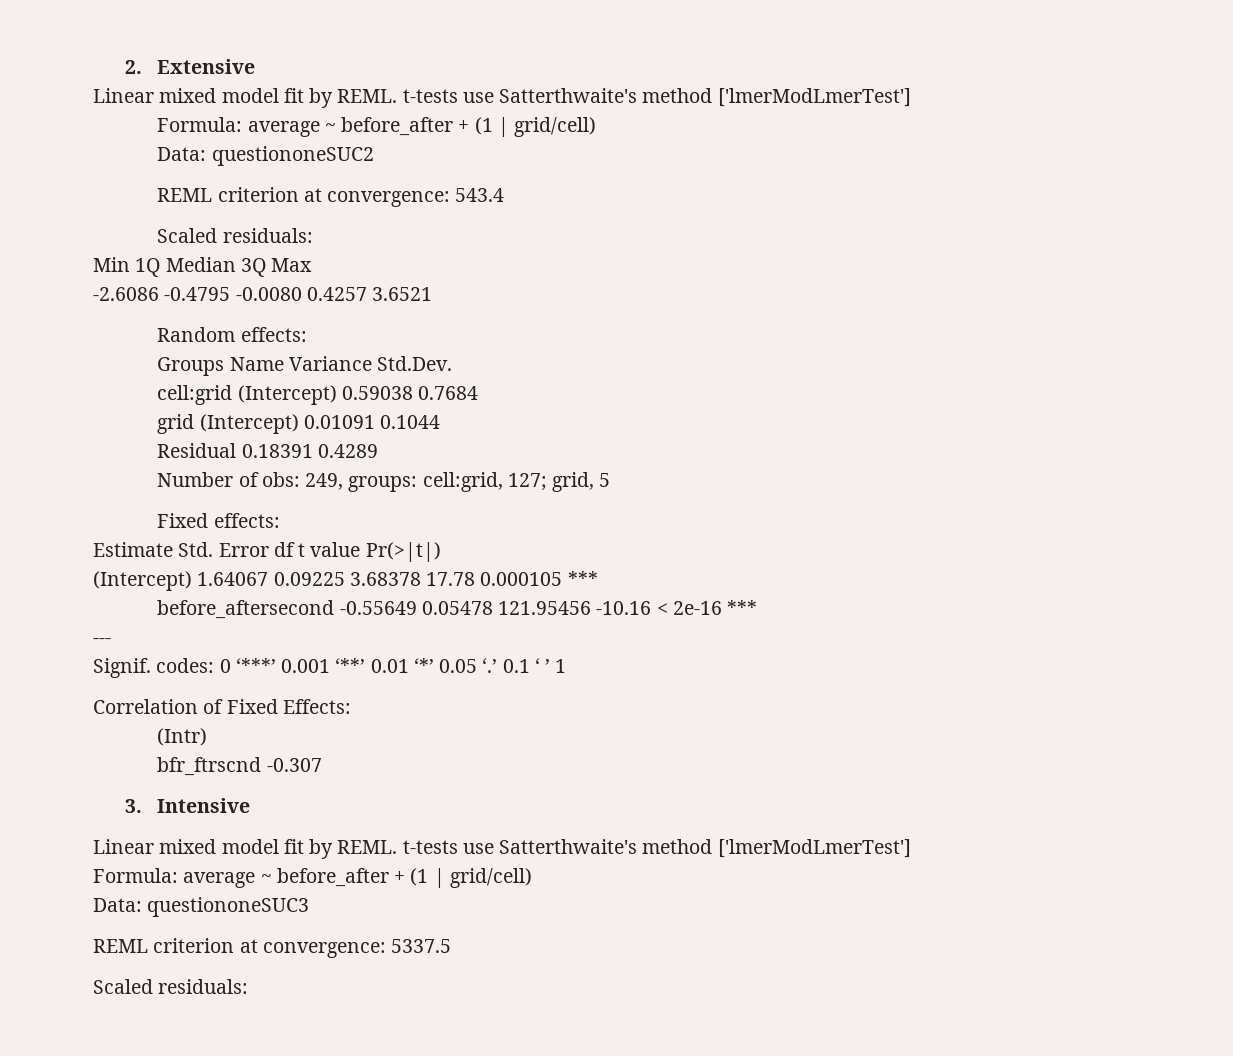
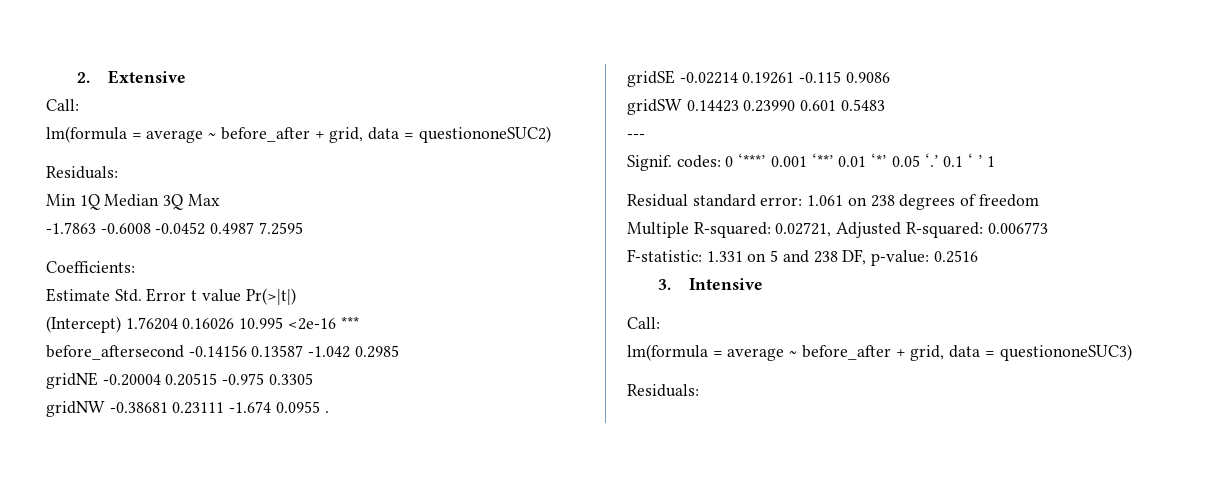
  2. Extensive
- Linear mixed model fit by REML. t-tests use Satterthwaite's method ['lmerModLmerTest']
- Formula: average ~ before_after + (1 | grid/cell)
- Data: questiononeSUC2
- REML criterion at convergence: 543.4
- Scaled residuals:
+ Call:
+ lm(formula = average ~ before_after + grid, data = questiononeSUC2)
+ Residuals:
- -2.6086 -0.4795 -0.0080 0.4257 3.6521
- Random effects:
- Groups Name Variance Std.Dev.
- cell:grid (Intercept) 0.59038 0.7684
- grid (Intercept) 0.01091 0.1044
- Residual 0.18391 0.4289
- Number of obs: 249, groups: cell:grid, 127; grid, 5
- Fixed effects:
+ -1.7863 -0.6008 -0.0452 0.4987 7.2595
+ Coefficients:
- Estimate Std. Error df t value Pr(>|t|)
+ Estimate Std. Error t value Pr(>|t|)
- (Intercept) 1.64067 0.09225 3.68378 17.78 0.000105 ***
- before_aftersecond -0.55649 0.05478 121.95456 -10.16 < 2e-16 ***
+ (Intercept) 1.76204 0.16026 10.995 <2e-16 ***
+ before_aftersecond -0.14156 0.13587 -1.042 0.2985
+ gridNE -0.20004 0.20515 -0.975 0.3305
+ gridNW -0.38681 0.23111 -1.674 0.0955 .
+ gridSE -0.02214 0.19261 -0.115 0.9086
+ gridSW 0.14423 0.23990 0.601 0.5483
- Correlation of Fixed Effects:
- (Intr)
- bfr_ftrscnd -0.307
+ Residual standard error: 1.061 on 238 degrees of freedom
+ Multiple R-squared: 0.02721, Adjusted R-squared: 0.006773
+ F-statistic: 1.331 on 5 and 238 DF, p-value: 0.2516
  3. Intensive
- Linear mixed model fit by REML. t-tests use Satterthwaite's method ['lmerModLmerTest']
- Formula: average ~ before_after + (1 | grid/cell)
- Data: questiononeSUC3
- REML criterion at convergence: 5337.5
- Scaled residuals:
+ Call:
+ lm(formula = average ~ before_after + grid, data = questiononeSUC3)
+ Residuals:

